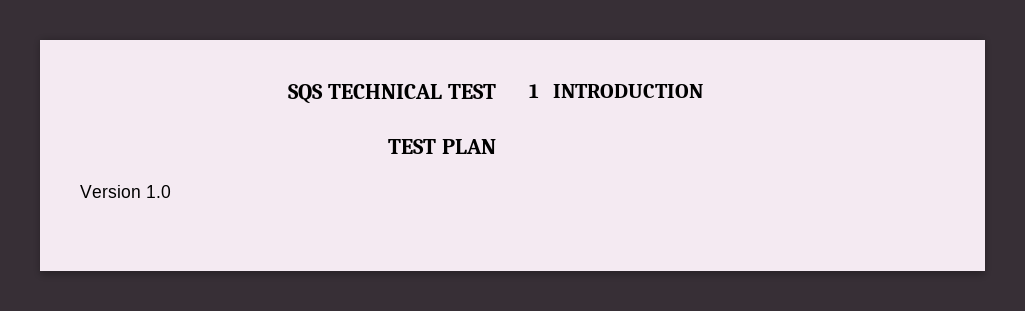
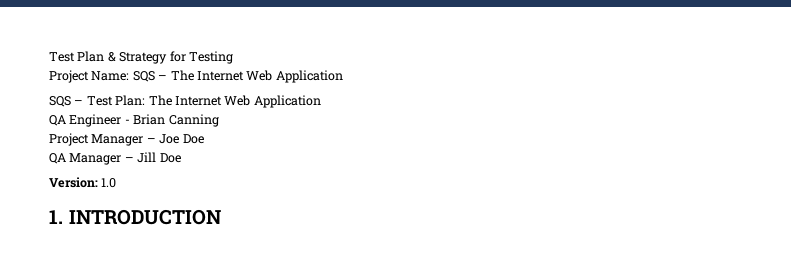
- SQS TECHNICAL TEST
- TEST PLAN
- Version 1.0
+ Test Plan & Strategy for Testing
+ Project Name: SQS – The Internet Web Application
+ SQS – Test Plan: The Internet Web Application
+ QA Engineer - Brian Canning
+ Project Manager – Joe Doe
+ QA Manager – Jill Doe
+ Version: 1.0
- 1 INTRODUCTION
+ 1. INTRODUCTION

